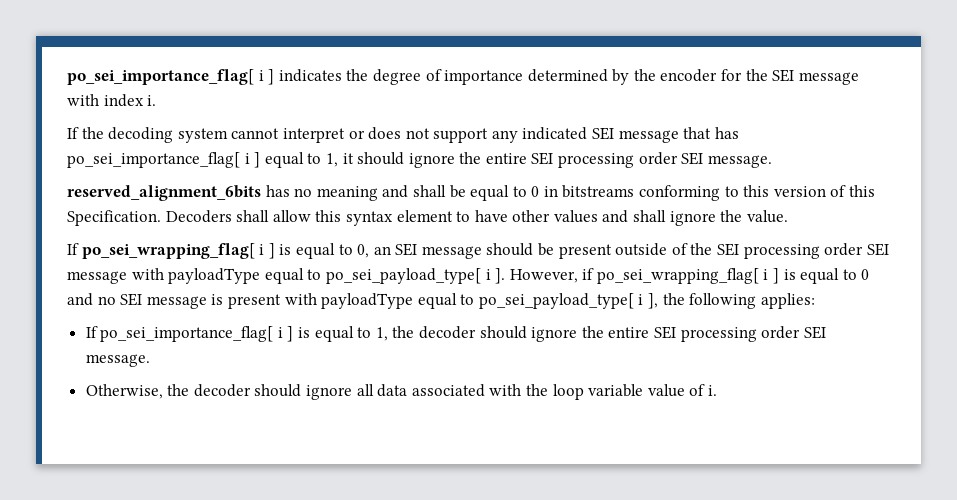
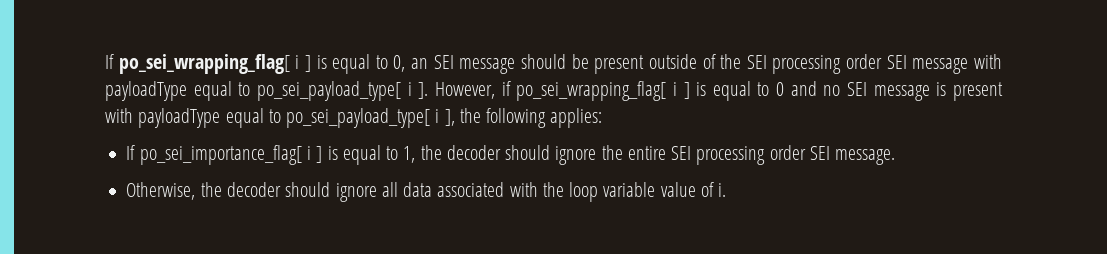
- po_sei_importance_flag[ i ] indicates the degree of importance determined by the encoder for the SEI message with index i.
- If the decoding system cannot interpret or does not support any indicated SEI message that has po_sei_importance_flag[ i ] equal to 1, it should ignore the entire SEI processing order SEI message.
- reserved_alignment_6bits has no meaning and shall be equal to 0 in bitstreams conforming to this version of this Specification. Decoders shall allow this syntax element to have other values and shall ignore the value.

